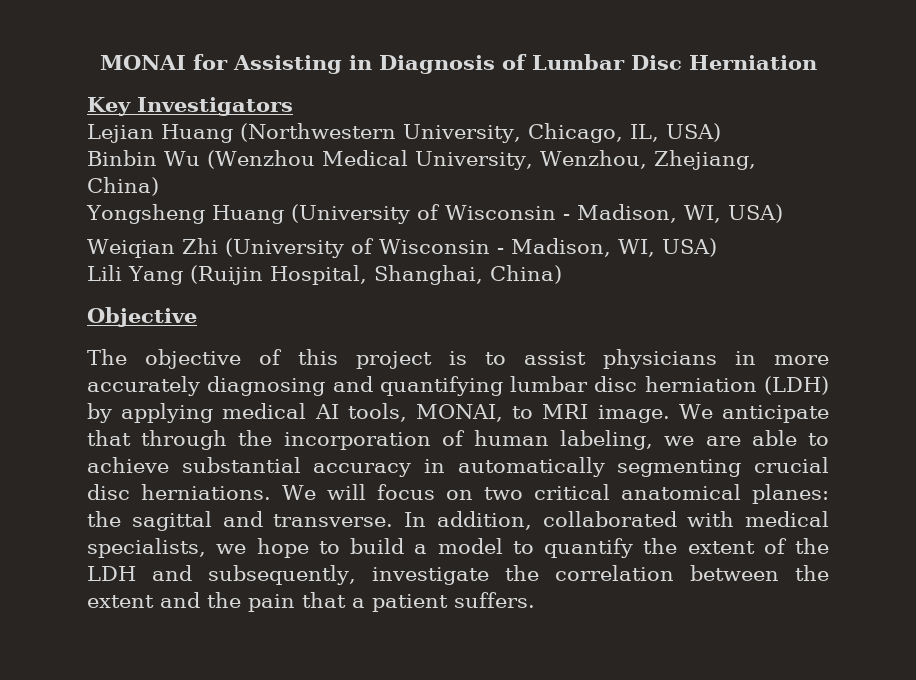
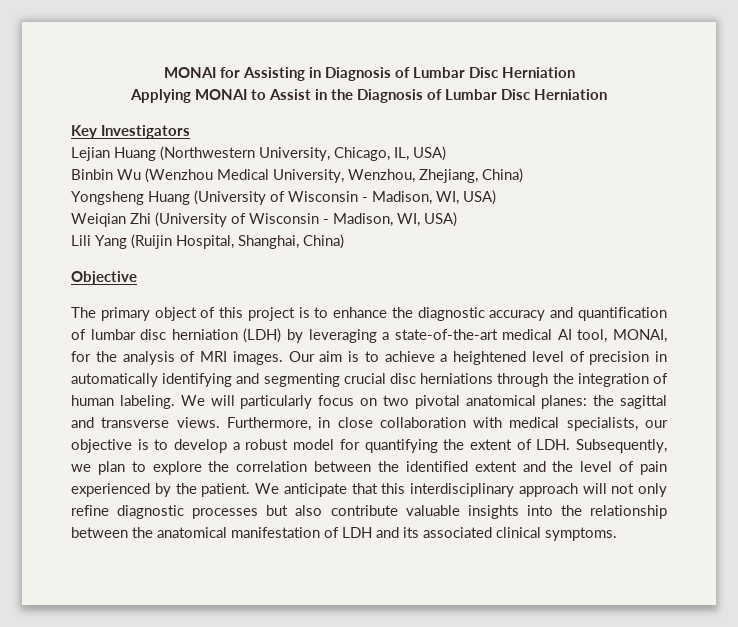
+ Applying MONAI to Assist in the Diagnosis of Lumbar Disc Herniation
- The objective of this project is to assist physicians in more accurately diagnosing and quantifying lumbar disc herniation (LDH) by applying medical AI tools, MONAI, to MRI image. We anticipate that through the incorporation of human labeling, we are able to achieve substantial accuracy in automatically segmenting crucial disc herniations.
+ The primary object of this project is to enhance the diagnostic accuracy and quantification of lumbar disc herniation (LDH) by leveraging a state-of-the-art medical AI tool, MONAI, for the analysis of MRI images. Our aim is to achieve a heightened level of precision in automatically identifying and segmenting crucial disc herniations through the integration of human labeling.
- We will focus on two critical anatomical planes: the sagittal and transverse. In addition, collaborated with medical specialists, we hope to build a model to quantify the extent of the LDH and subsequently, investigate the correlation between the extent and the pain that a patient suffers.
+ We will particularly focus on two pivotal anatomical planes: the sagittal and transverse views. Furthermore, in close collaboration with medical specialists, our objective is to develop a robust model for quantifying the extent of LDH. Subsequently, we plan to explore the correlation between the identified extent and the level of pain experienced by the patient. We anticipate that this interdisciplinary approach will not only refine diagnostic processes but also contribute valuable insights into the relationship between the anatomical manifestation of LDH and its associated clinical symptoms.

